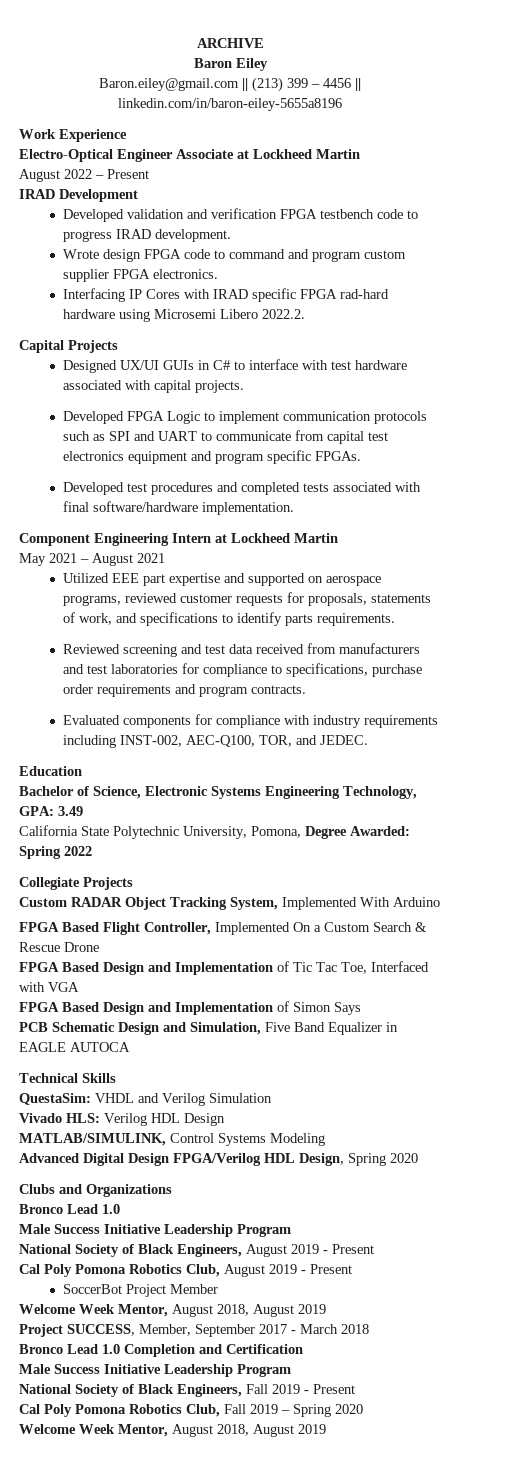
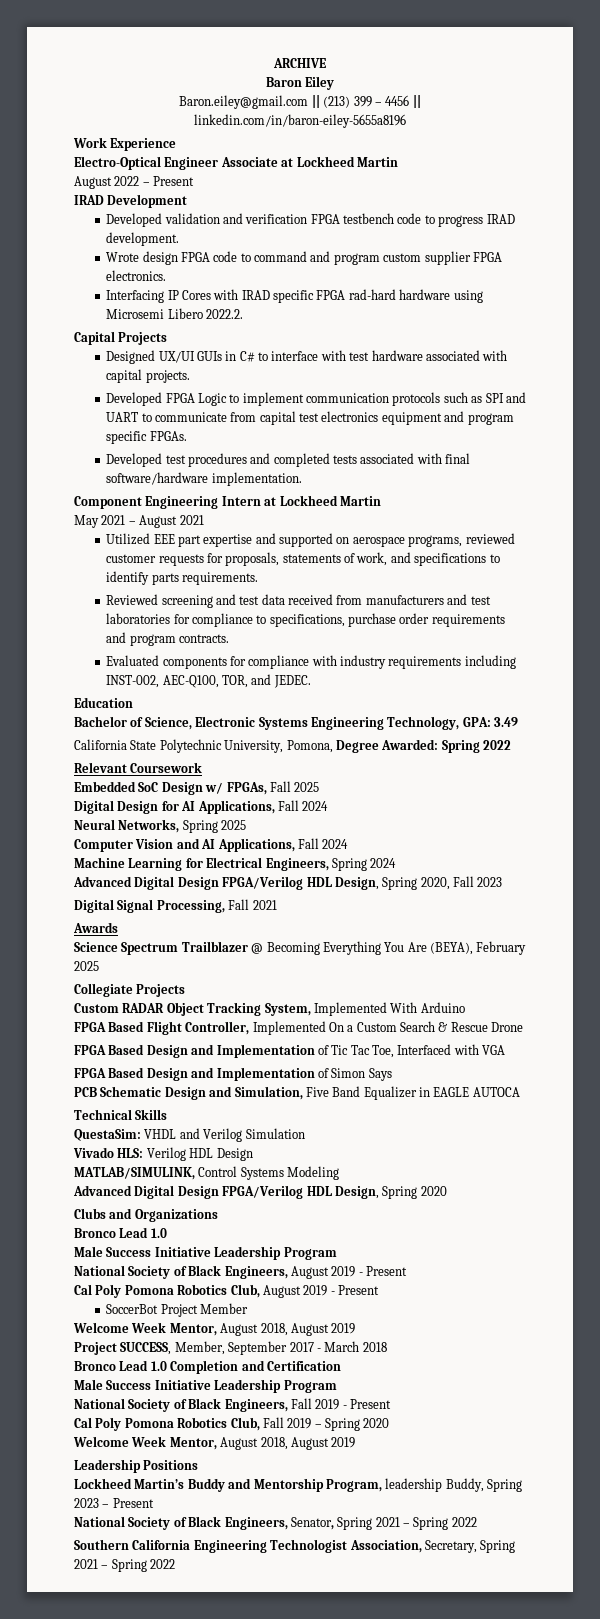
+ Relevant Coursework
+ Embedded SoC Design w/ FPGAs, Fall 2025
+ Digital Design for AI Applications, Fall 2024
+ Neural Networks, Spring 2025
+ Computer Vision and AI Applications, Fall 2024
+ Machine Learning for Electrical Engineers, Spring 2024
+ Advanced Digital Design FPGA/Verilog HDL Design, Spring 2020, Fall 2023
+ Digital Signal Processing, Fall 2021
+ Awards
+ Science Spectrum Trailblazer @ Becoming Everything You Are (BEYA), February 2025
+ Leadership Positions
+ Lockheed Martin’s Buddy and Mentorship Program, leadership Buddy, Spring 2023 – Present
+ National Society of Black Engineers, Senator, Spring 2021 – Spring 2022
+ Southern California Engineering Technologist Association, Secretary, Spring 2021 – Spring 2022

